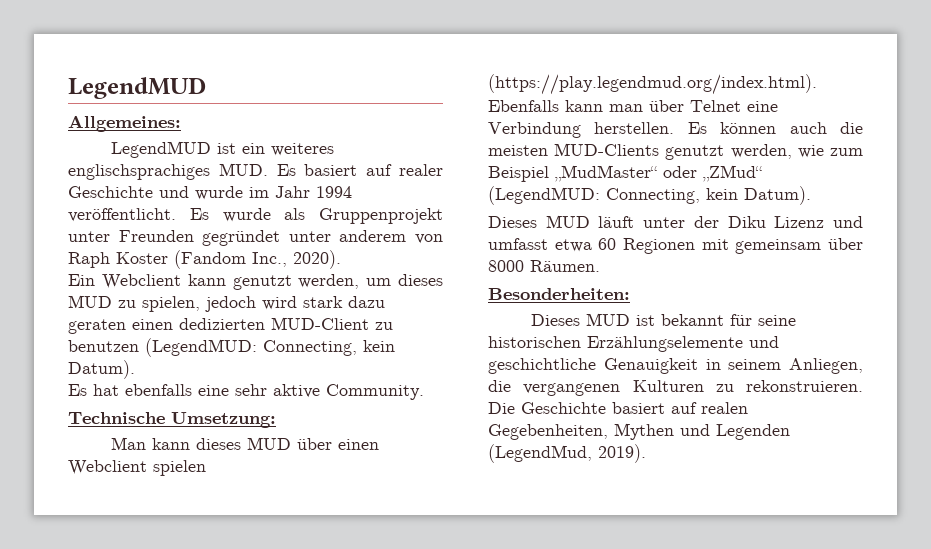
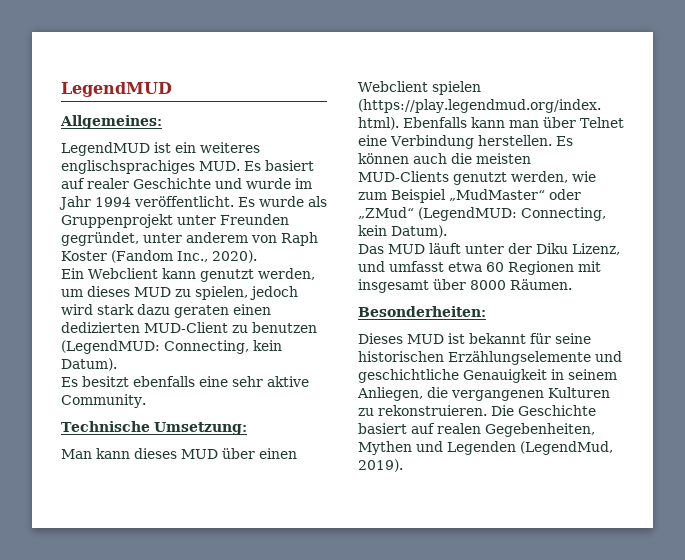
- Es wurde als Gruppenprojekt unter Freunden gegründet unter anderem von Raph Koster (Fandom Inc., 2020).
+ Es wurde als Gruppenprojekt unter Freunden gegründet, unter anderem von Raph Koster (Fandom Inc., 2020).
- Es hat ebenfalls eine sehr aktive Community.
+ Es besitzt ebenfalls eine sehr aktive Community.
- Dieses MUD läuft unter der Diku Lizenz und umfasst etwa 60 Regionen mit gemeinsam über 8000 Räumen.
+ Das MUD läuft unter der Diku Lizenz, und umfasst etwa 60 Regionen mit insgesamt über 8000 Räumen.

